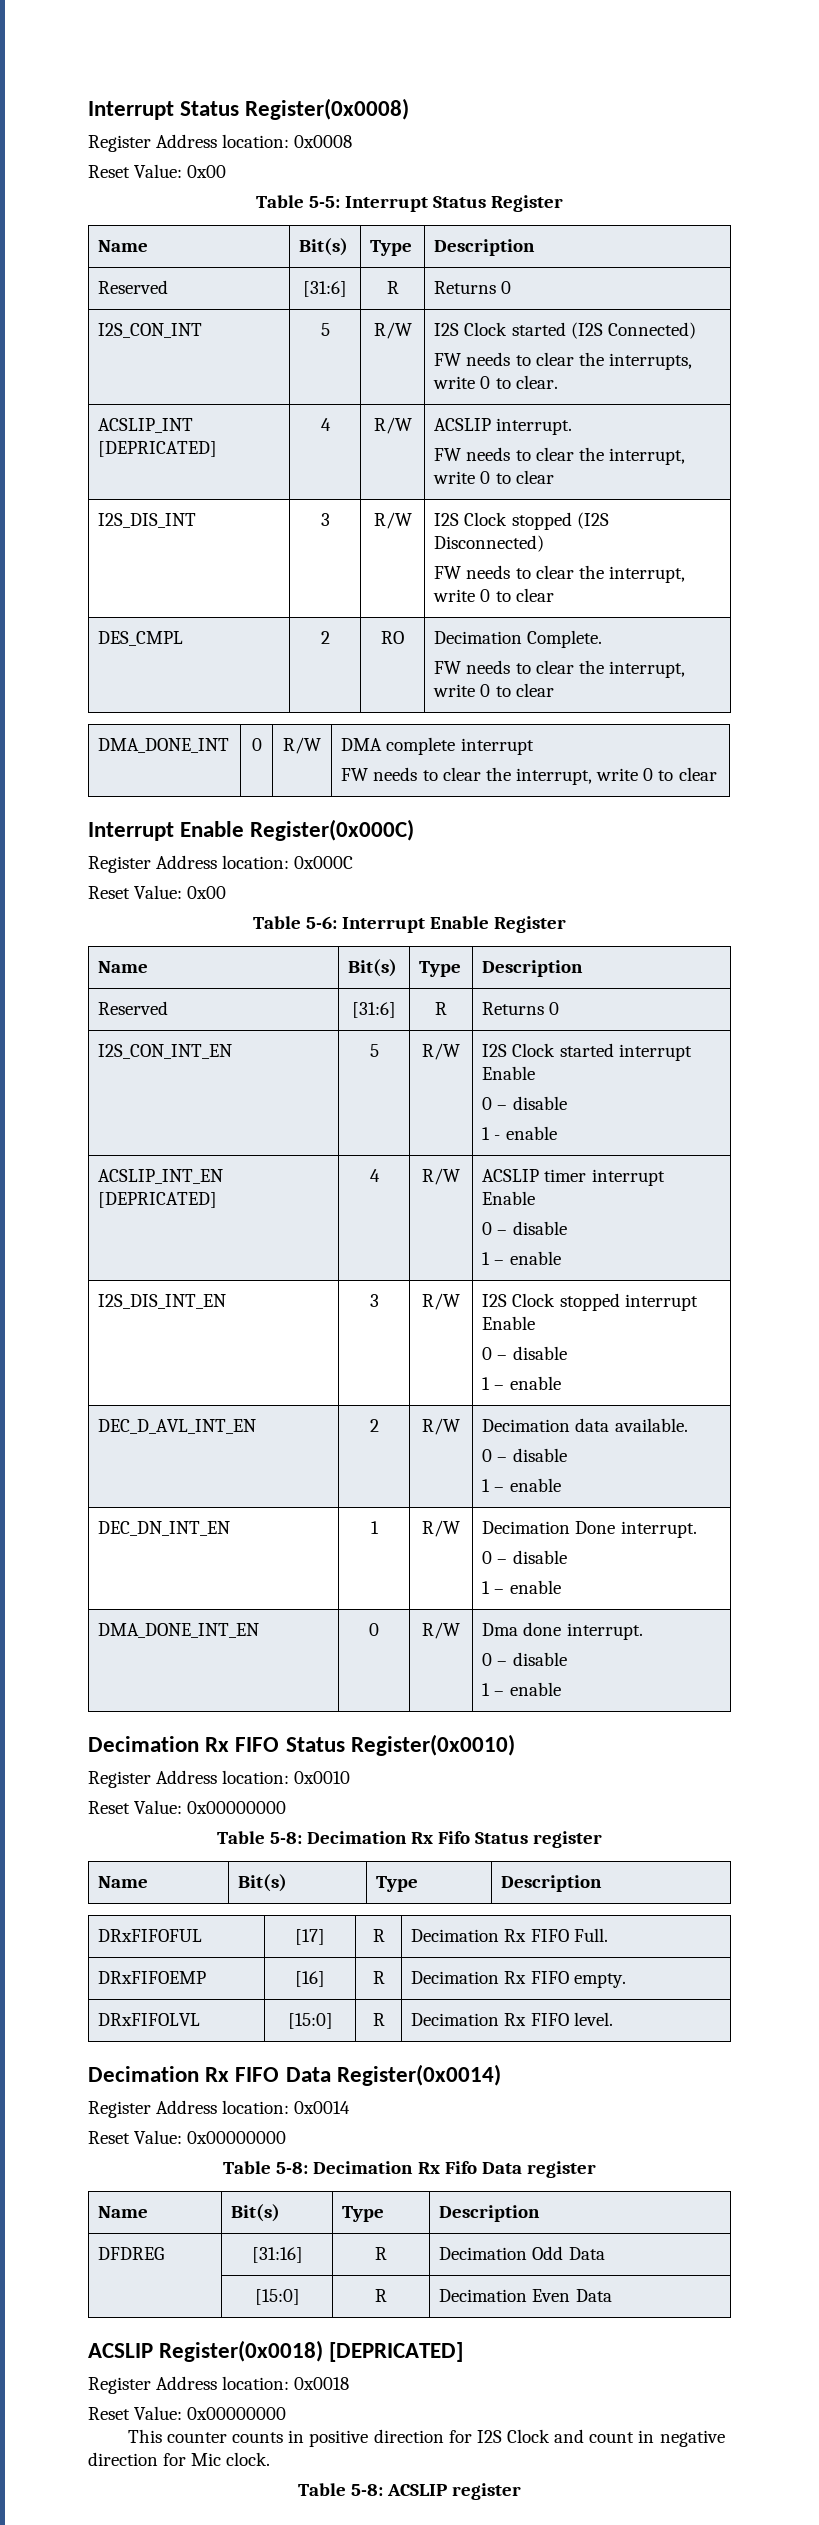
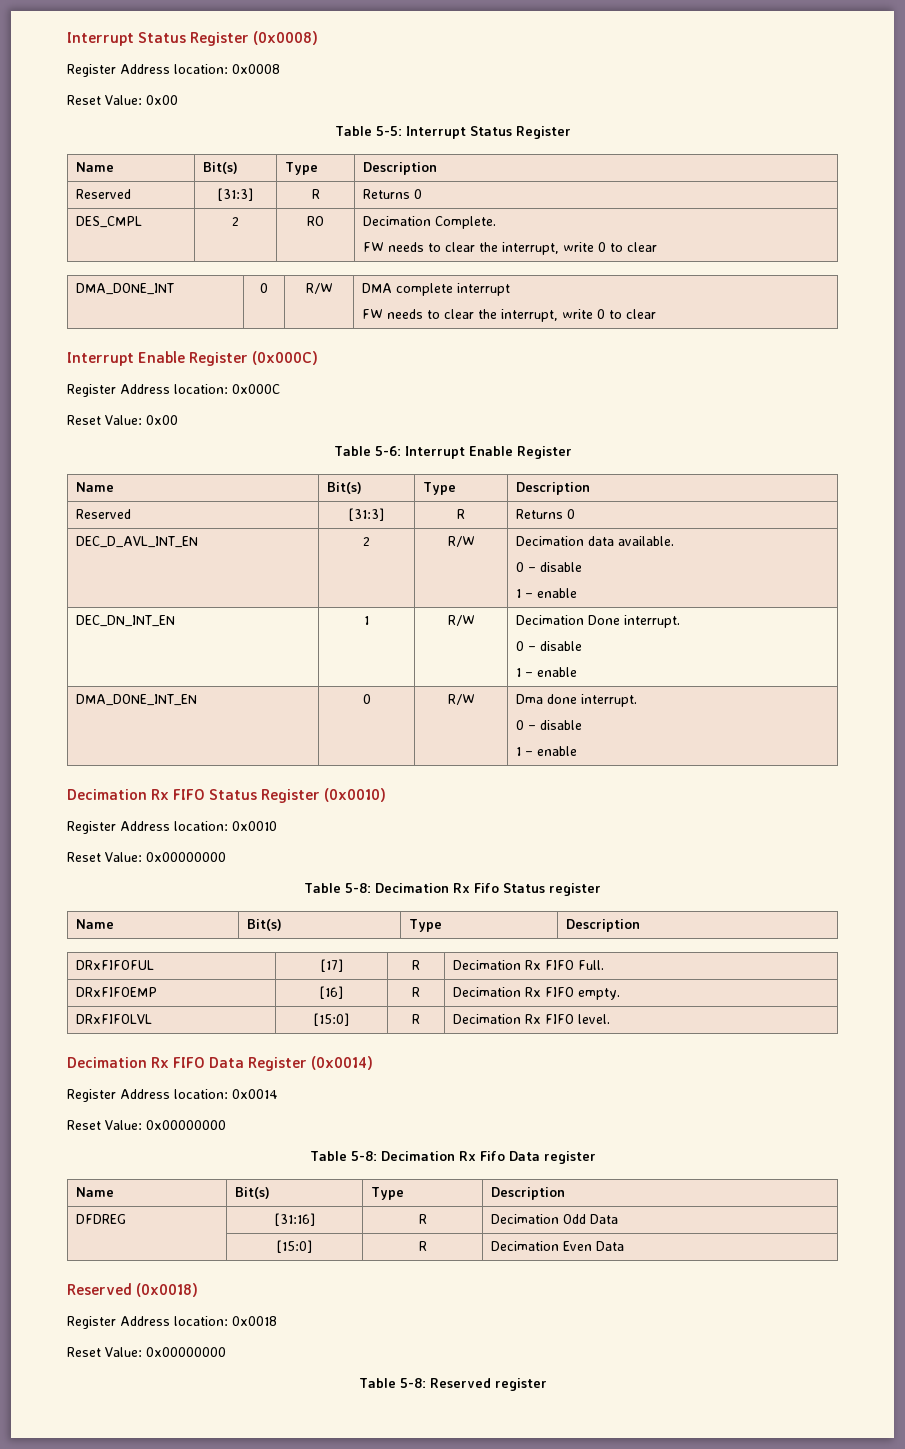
- Interrupt Status Register(0x0008)
+ Interrupt Status Register (0x0008)
  Table 5-5: Interrupt Status Register
  Name | Bit(s) | Type | Description
- Reserved | [31:6] | R | Returns 0
- I2S_CON_INT | 5 | R/W | I2S Clock started (I2S Connected)
- FW needs to clear the interrupts, write 0 to clear.
- ACSLIP_INT [DEPRICATED] | 4 | R/W | ACSLIP interrupt.
- FW needs to clear the interrupt, write 0 to clear
- I2S_DIS_INT | 3 | R/W | I2S Clock stopped (I2S Disconnected)
- FW needs to clear the interrupt, write 0 to clear
+ Reserved | [31:3] | R | Returns 0
- Interrupt Enable Register(0x000C)
+ Interrupt Enable Register (0x000C)
  Table 5-6: Interrupt Enable Register
  Name | Bit(s) | Type | Description
- Reserved | [31:6] | R | Returns 0
- I2S_CON_INT_EN | 5 | R/W | I2S Clock started interrupt Enable
- 0 – disable
- 1 - enable
- ACSLIP_INT_EN [DEPRICATED] | 4 | R/W | ACSLIP timer interrupt Enable
- 0 – disable
- 1 – enable
- I2S_DIS_INT_EN | 3 | R/W | I2S Clock stopped interrupt Enable
- 0 – disable
- 1 – enable
+ Reserved | [31:3] | R | Returns 0
- Decimation Rx FIFO Status Register(0x0010)
+ Decimation Rx FIFO Status Register (0x0010)
- Decimation Rx FIFO Data Register(0x0014)
+ Decimation Rx FIFO Data Register (0x0014)
- ACSLIP Register(0x0018) [DEPRICATED]
+ Reserved (0x0018)
- This counter counts in positive direction for I2S Clock and count in negative direction for Mic clock.
- Table 5-8: ACSLIP register
+ Table 5-8: Reserved register

